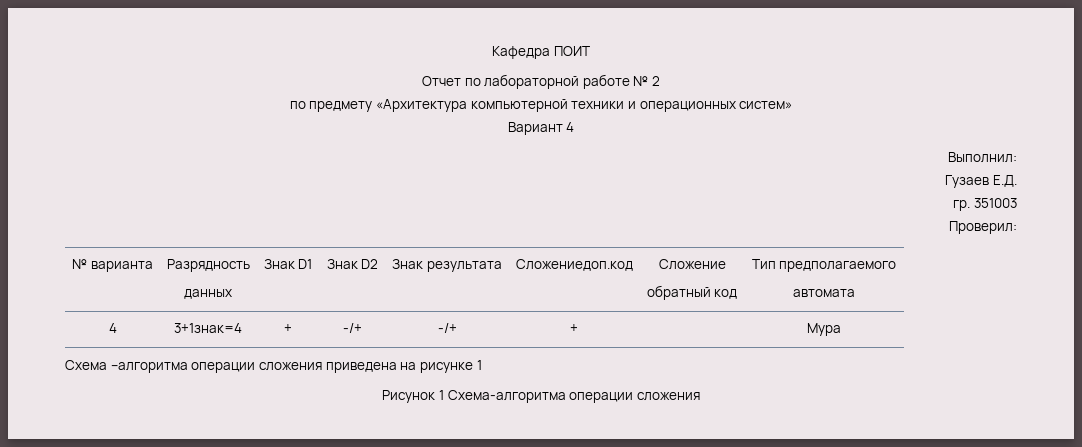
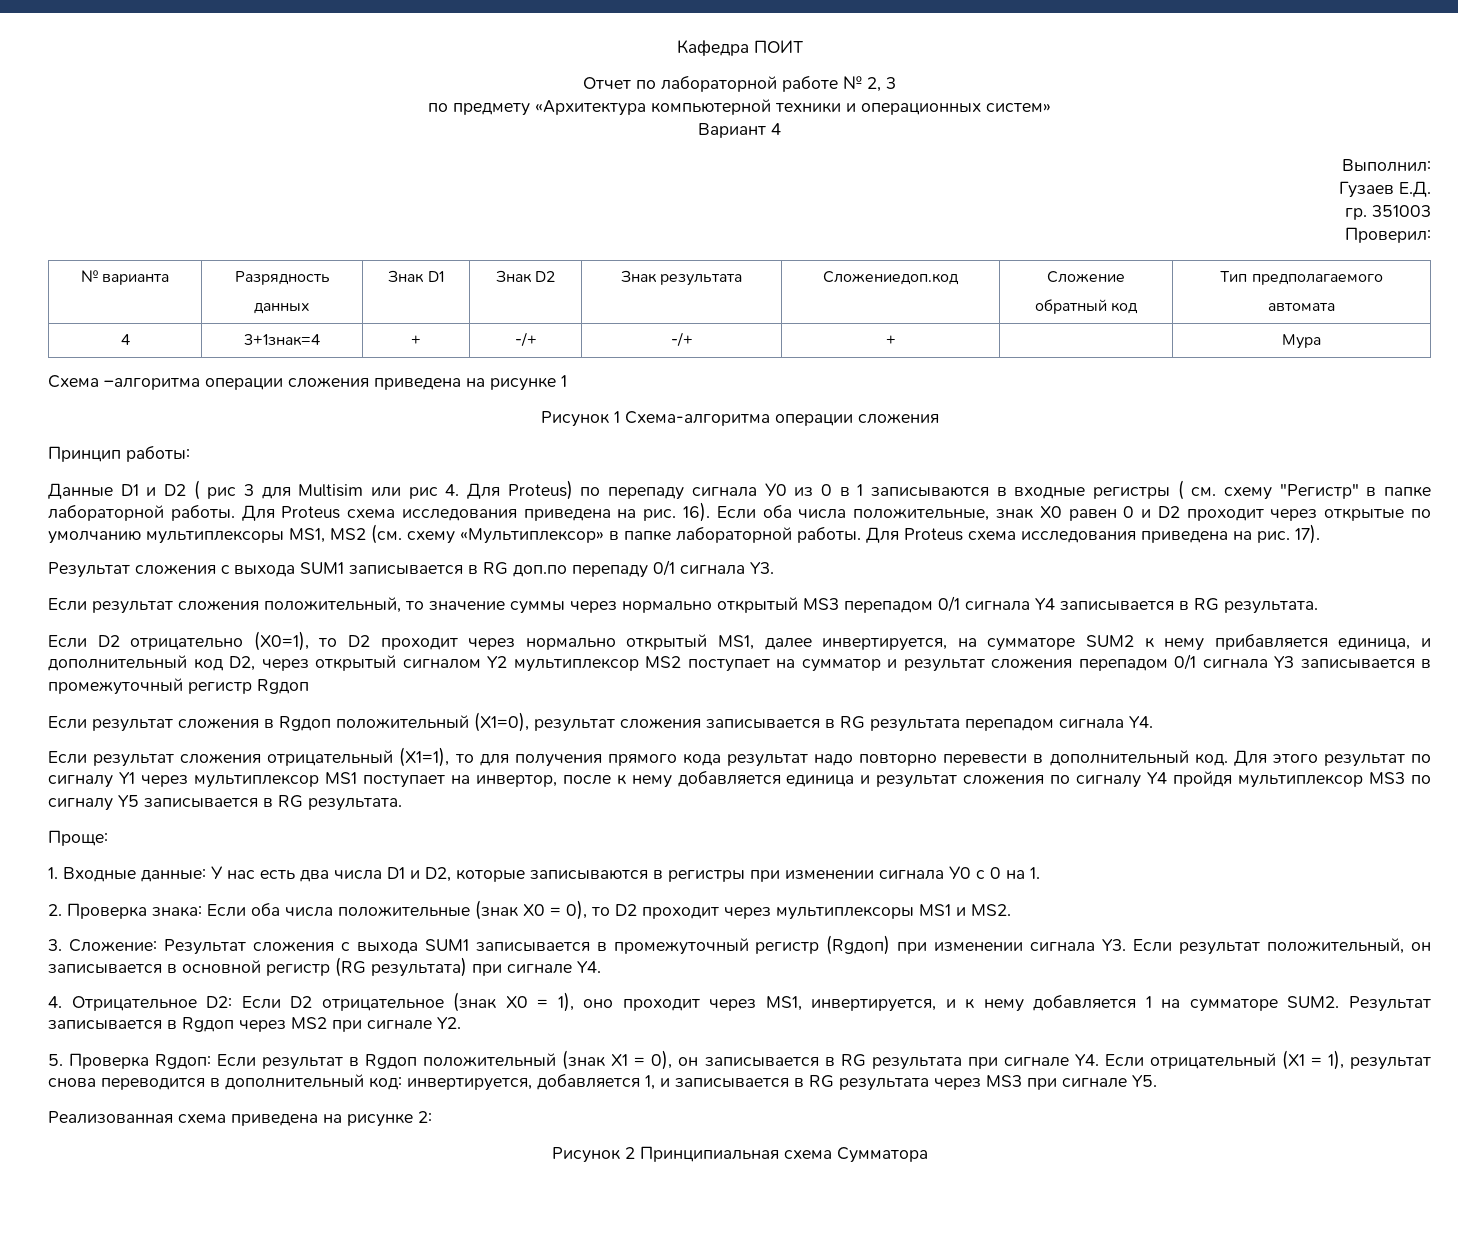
- Отчет по лабораторной работе № 2
+ Отчет по лабораторной работе № 2, 3
+ Принцип работы:
+ Данные D1 и D2 ( рис 3 для Multisim или рис 4. Для Proteus) по перепаду сигнала У0 из 0 в 1 записываются в входные регистры ( см. схему "Регистр" в папке лабораторной работы. Для Proteus схема исследования приведена на рис. 16). Если оба числа положительные, знак Х0 равен 0 и D2 проходит через открытые по умолчанию мультиплексоры MS1, MS2 (см. схему «Мультиплексор» в папке лабораторной работы. Для Proteus схема исследования приведена на рис. 17).
+ Результат сложения c выхода SUM1 записывается в RG доп.по перепаду 0/1 сигнала Y3.
+ Если результат сложения положительный, то значение суммы через нормально открытый MS3 перепадом 0/1 сигнала Y4 записывается в RG результата.
+ Если D2 отрицательно (Х0=1), то D2 проходит через нормально открытый MS1, далее инвертируется, на сумматоре SUM2 к нему прибавляется единица, и дополнительный код D2, через открытый сигналом Y2 мультиплексор MS2 поступает на сумматор и результат сложения перепадом 0/1 сигнала Y3 записывается в промежуточный регистр Rgдоп
+ Если результат сложения в Rgдоп положительный (Х1=0), результат сложения записывается в RG результата перепадом сигнала Y4.
+ Если результат сложения отрицательный (Х1=1), то для получения прямого кода результат надо повторно перевести в дополнительный код. Для этого результат по сигналу Y1 через мультиплексор MS1 поступает на инвертор, после к нему добавляется единица и результат сложения по сигналу Y4 пройдя мультиплексор MS3 по сигналу Y5 записывается в RG результата.
+ Проще:
+ 1. Входные данные: У нас есть два числа D1 и D2, которые записываются в регистры при изменении сигнала У0 с 0 на 1.
+ 2. Проверка знака: Если оба числа положительные (знак X0 = 0), то D2 проходит через мультиплексоры MS1 и MS2.
+ 3. Сложение: Результат сложения с выхода SUM1 записывается в промежуточный регистр (Rgдоп) при изменении сигнала Y3. Если результат положительный, он записывается в основной регистр (RG результата) при сигнале Y4.
+ 4. Отрицательное D2: Если D2 отрицательное (знак X0 = 1), оно проходит через MS1, инвертируется, и к нему добавляется 1 на сумматоре SUM2. Результат записывается в Rgдоп через MS2 при сигнале Y2.
+ 5. Проверка Rgдоп: Если результат в Rgдоп положительный (знак X1 = 0), он записывается в RG результата при сигнале Y4. Если отрицательный (X1 = 1), результат снова переводится в дополнительный код: инвертируется, добавляется 1, и записывается в RG результата через MS3 при сигнале Y5.
+ Реализованная схема приведена на рисунке 2:
+ Рисунок 2 Принципиальная схема Сумматора

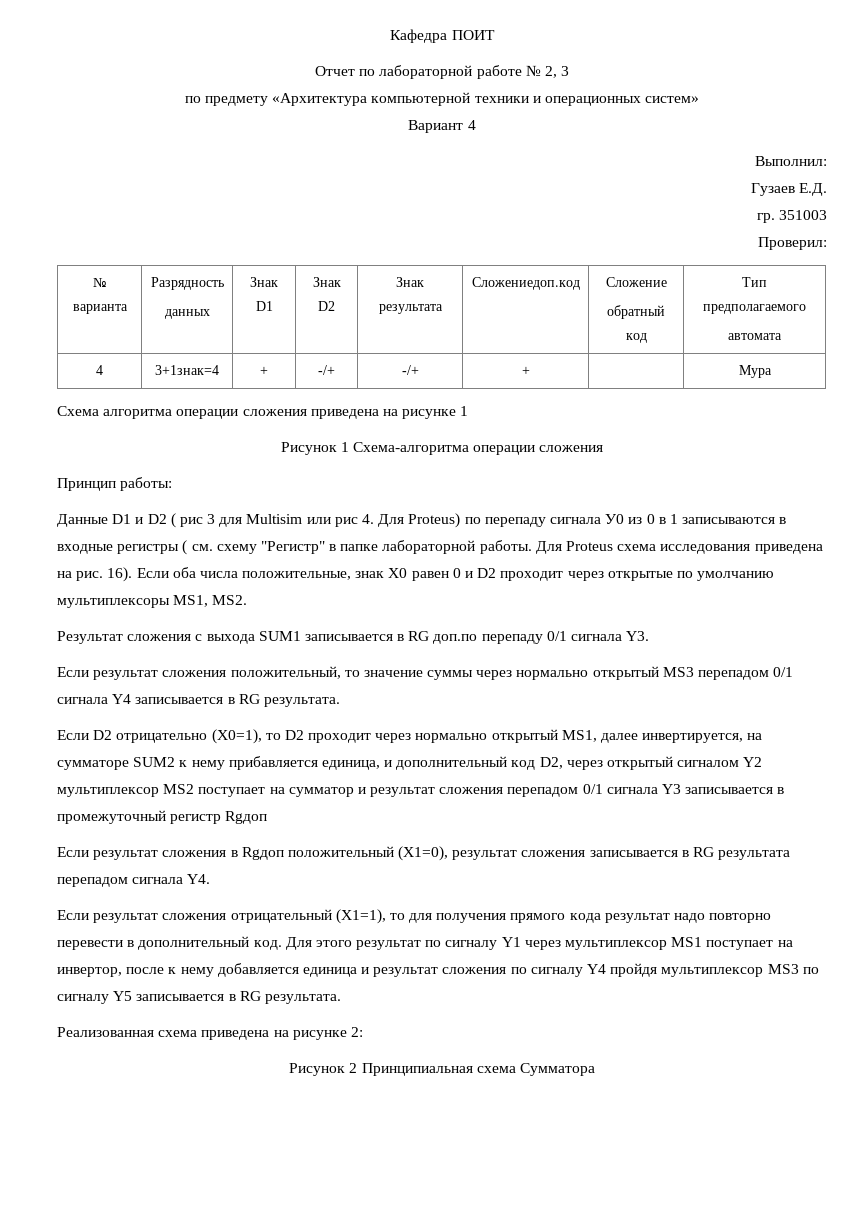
- Схема –алгоритма операции сложения приведена на рисунке 1
+ Схема алгоритма операции сложения приведена на рисунке 1
- Если оба числа положительные, знак Х0 равен 0 и D2 проходит через открытые по умолчанию мультиплексоры MS1, MS2 (см. схему «Мультиплексор» в папке лабораторной работы. Для Proteus схема исследования приведена на рис. 17).
+ Если оба числа положительные, знак Х0 равен 0 и D2 проходит через открытые по умолчанию мультиплексоры MS1, MS2.
- Проще:
- 1. Входные данные: У нас есть два числа D1 и D2, которые записываются в регистры при изменении сигнала У0 с 0 на 1.
- 2. Проверка знака: Если оба числа положительные (знак X0 = 0), то D2 проходит через мультиплексоры MS1 и MS2.
- 3. Сложение: Результат сложения с выхода SUM1 записывается в промежуточный регистр (Rgдоп) при изменении сигнала Y3. Если результат положительный, он записывается в основной регистр (RG результата) при сигнале Y4.
- 4. Отрицательное D2: Если D2 отрицательное (знак X0 = 1), оно проходит через MS1, инвертируется, и к нему добавляется 1 на сумматоре SUM2. Результат записывается в Rgдоп через MS2 при сигнале Y2.
- 5. Проверка Rgдоп: Если результат в Rgдоп положительный (знак X1 = 0), он записывается в RG результата при сигнале Y4. Если отрицательный (X1 = 1), результат снова переводится в дополнительный код: инвертируется, добавляется 1, и записывается в RG результата через MS3 при сигнале Y5.

